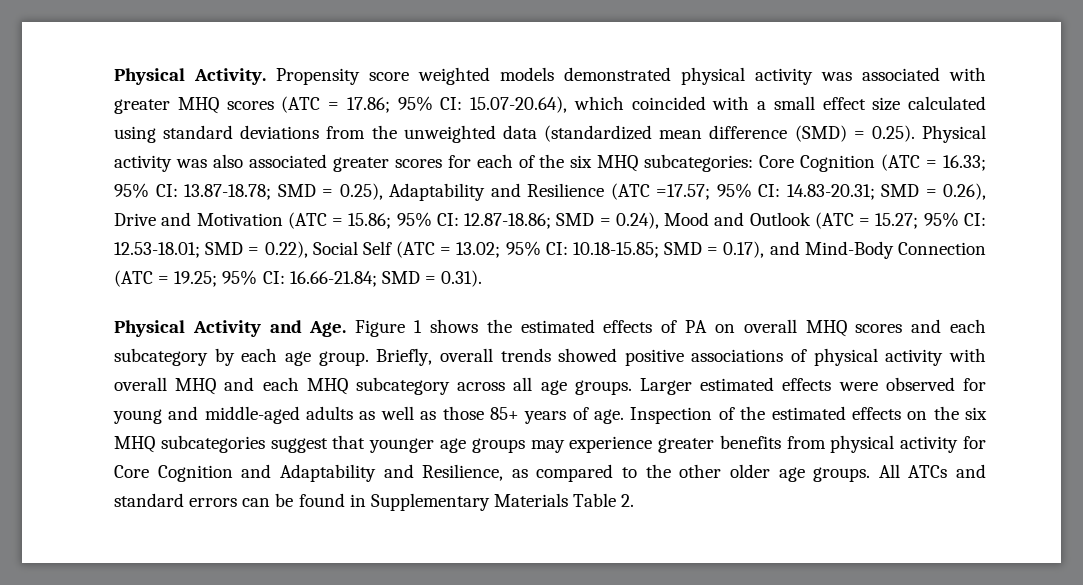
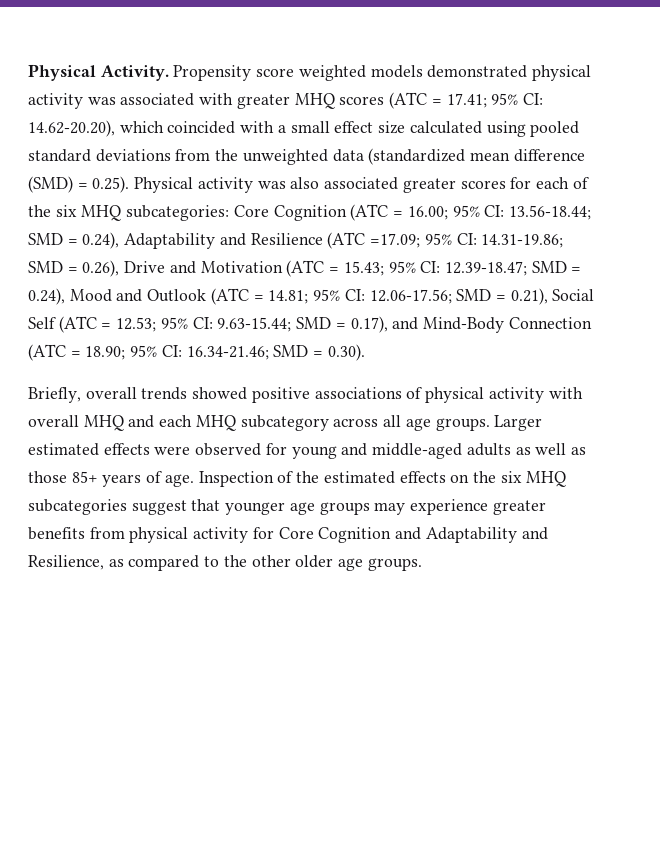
- Propensity score weighted models demonstrated physical activity was associated with greater MHQ scores (ATC = 17.86; 95% CI: 15.07-20.64), which coincided with a small effect size calculated using standard deviations from the unweighted data (standardized mean difference (SMD) = 0.25). Physical activity was also associated greater scores for each of the six MHQ subcategories:
+ Propensity score weighted models demonstrated physical activity was associated with greater MHQ scores (ATC = 17.41; 95% CI: 14.62-20.20), which coincided with a small effect size calculated using pooled standard deviations from the unweighted data (standardized mean difference (SMD) = 0.25). Physical activity was also associated greater scores for each of the six MHQ subcategories:
- Core Cognition (ATC = 16.33; 95% CI: 13.87-18.78; SMD = 0.25), Adaptability and Resilience (ATC =17.57; 95% CI: 14.83-20.31;
+ Core Cognition (ATC = 16.00; 95% CI: 13.56-18.44; SMD = 0.24), Adaptability and Resilience (ATC =17.09; 95% CI: 14.31-19.86;
- SMD = 0.26), Drive and Motivation (ATC = 15.86; 95% CI: 12.87-18.86;
+ SMD = 0.26), Drive and Motivation (ATC = 15.43; 95% CI: 12.39-18.47;
- SMD = 0.24), Mood and Outlook (ATC = 15.27; 95% CI: 12.53-18.01; SMD = 0.22), Social Self (ATC = 13.02; 95% CI: 10.18-15.85;
+ SMD = 0.24), Mood and Outlook (ATC = 14.81; 95% CI: 12.06-17.56; SMD = 0.21), Social Self (ATC = 12.53; 95% CI: 9.63-15.44;
- SMD = 0.17), and Mind-Body Connection (ATC = 19.25; 95% CI: 16.66-21.84; SMD = 0.31).
- Physical Activity and Age. Figure 1 shows the estimated effects of PA on overall MHQ scores and each subcategory by each age group. Briefly, overall trends showed positive associations of physical activity with overall MHQ and each MHQ subcategory across all age groups.
+ SMD = 0.17), and Mind-Body Connection (ATC = 18.90; 95% CI: 16.34-21.46; SMD = 0.30).
+ Briefly, overall trends showed positive associations of physical activity with overall MHQ and each MHQ subcategory across all age groups.
- All ATCs and standard errors can be found in Supplementary Materials Table 2.

